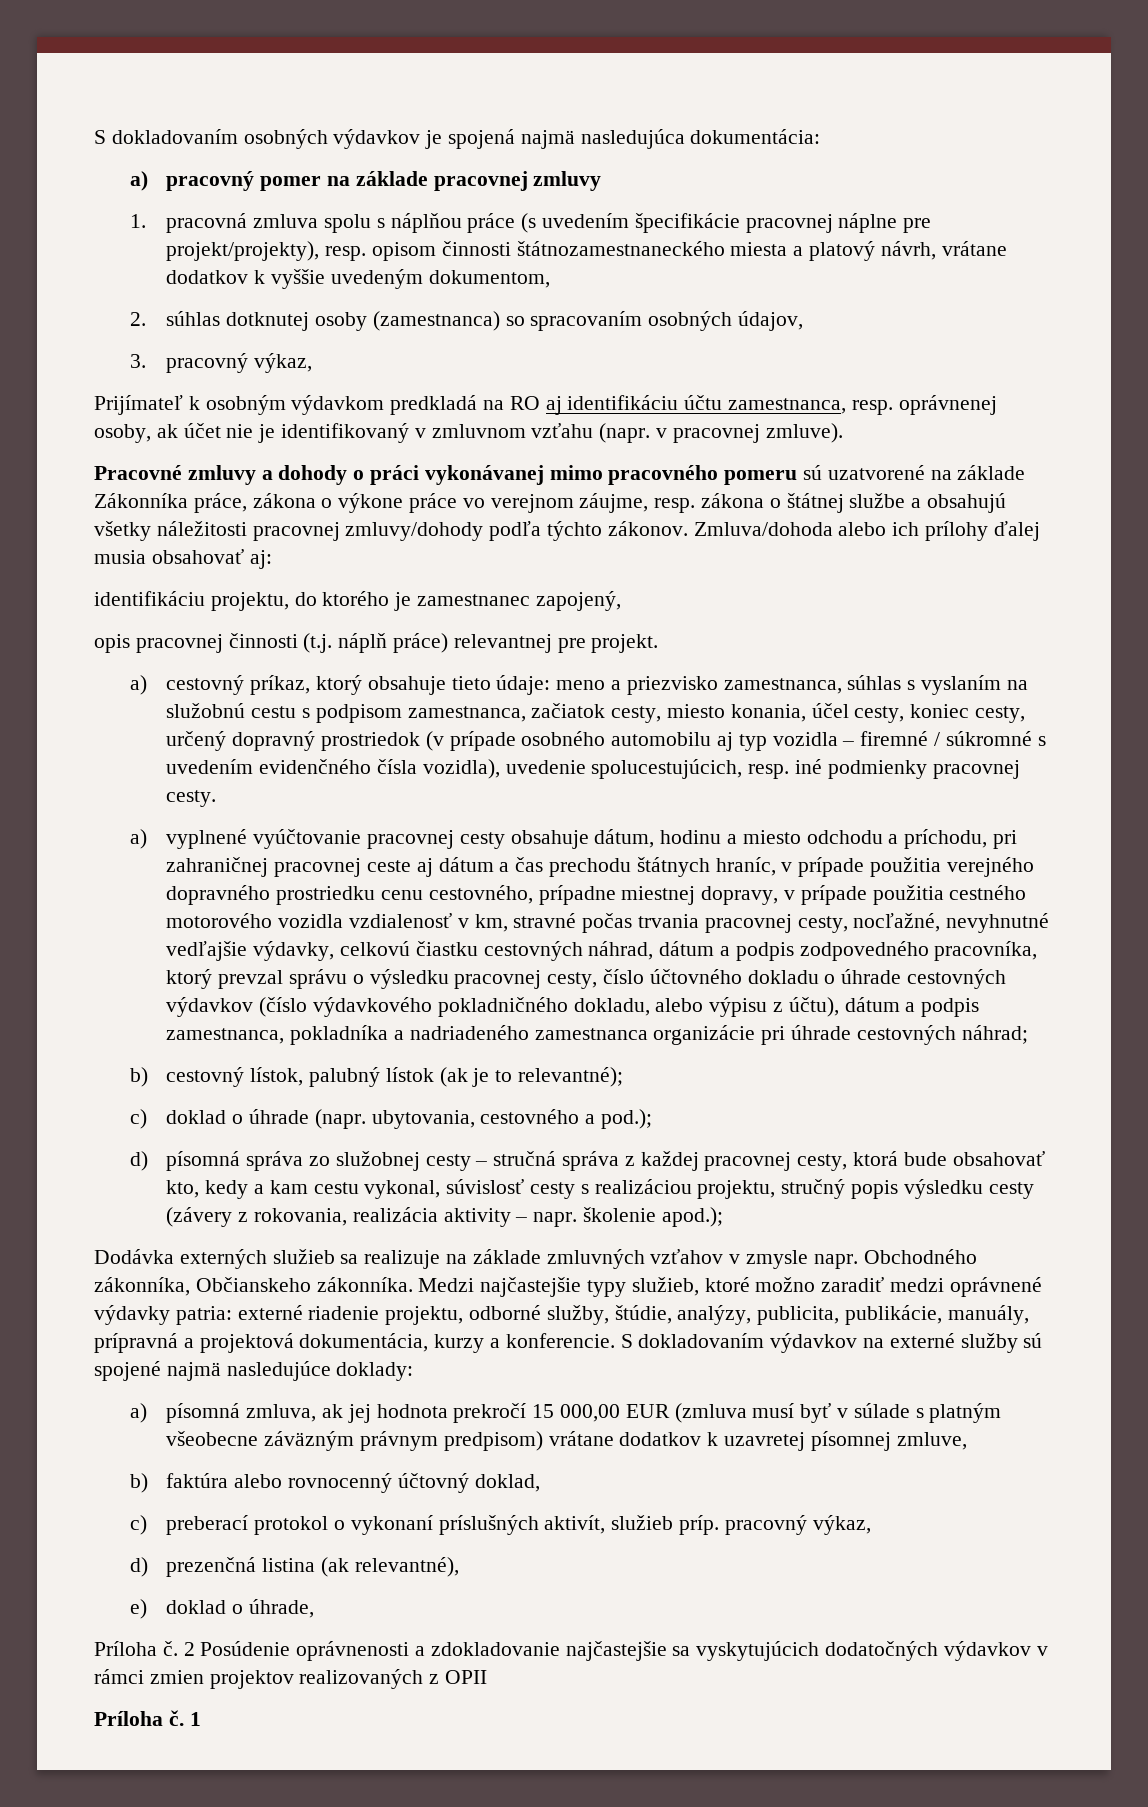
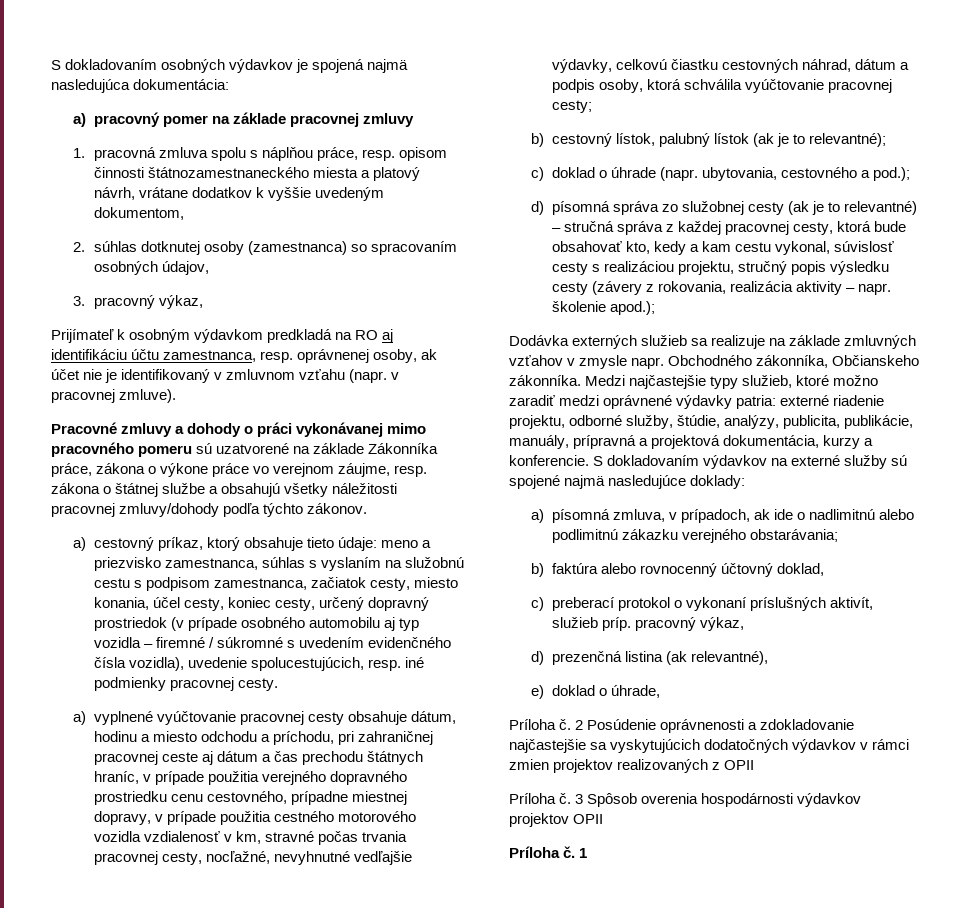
- 1. pracovná zmluva spolu s náplňou práce (s uvedením špecifikácie pracovnej náplne pre projekt/projekty), resp. opisom činnosti štátnozamestnaneckého miesta a platový návrh, vrátane dodatkov k vyššie uvedeným dokumentom,
+ 1. pracovná zmluva spolu s náplňou práce, resp. opisom činnosti štátnozamestnaneckého miesta a platový návrh, vrátane dodatkov k vyššie uvedeným dokumentom,
- Zmluva/dohoda alebo ich prílohy ďalej musia obsahovať aj:
- identifikáciu projektu, do ktorého je zamestnanec zapojený,
- opis pracovnej činnosti (t.j. náplň práce) relevantnej pre projekt.
- a) vyplnené vyúčtovanie pracovnej cesty obsahuje dátum, hodinu a miesto odchodu a príchodu, pri zahraničnej pracovnej ceste aj dátum a čas prechodu štátnych hraníc, v prípade použitia verejného dopravného prostriedku cenu cestovného, prípadne miestnej dopravy, v prípade použitia cestného motorového vozidla vzdialenosť v km, stravné počas trvania pracovnej cesty, nocľažné, nevyhnutné vedľajšie výdavky, celkovú čiastku cestovných náhrad, dátum a podpis zodpovedného pracovníka, ktorý prevzal správu o výsledku pracovnej cesty, číslo účtovného dokladu o úhrade cestovných výdavkov (číslo výdavkového pokladničného dokladu, alebo výpisu z účtu), dátum a podpis zamestnanca, pokladníka a nadriadeného zamestnanca organizácie pri úhrade cestovných náhrad;
+ a) vyplnené vyúčtovanie pracovnej cesty obsahuje dátum, hodinu a miesto odchodu a príchodu, pri zahraničnej pracovnej ceste aj dátum a čas prechodu štátnych hraníc, v prípade použitia verejného dopravného prostriedku cenu cestovného, prípadne miestnej dopravy, v prípade použitia cestného motorového vozidla vzdialenosť v km, stravné počas trvania pracovnej cesty, nocľažné, nevyhnutné vedľajšie výdavky, celkovú čiastku cestovných náhrad, dátum a podpis osoby, ktorá schválila vyúčtovanie pracovnej cesty;
- d) písomná správa zo služobnej cesty – stručná správa z každej pracovnej cesty, ktorá bude obsahovať kto, kedy a kam cestu vykonal, súvislosť cesty s realizáciou projektu, stručný popis výsledku cesty (závery z rokovania, realizácia aktivity – napr. školenie apod.);
+ d) písomná správa zo služobnej cesty (ak je to relevantné) – stručná správa z každej pracovnej cesty, ktorá bude obsahovať kto, kedy a kam cestu vykonal, súvislosť cesty s realizáciou projektu, stručný popis výsledku cesty (závery z rokovania, realizácia aktivity – napr. školenie apod.);
- a) písomná zmluva, ak jej hodnota prekročí 15 000,00 EUR (zmluva musí byť v súlade s platným všeobecne záväzným právnym predpisom) vrátane dodatkov k uzavretej písomnej zmluve,
+ a) písomná zmluva, v prípadoch, ak ide o nadlimitnú alebo podlimitnú zákazku verejného obstarávania;
+ Príloha č. 3 Spôsob overenia hospodárnosti výdavkov projektov OPII

